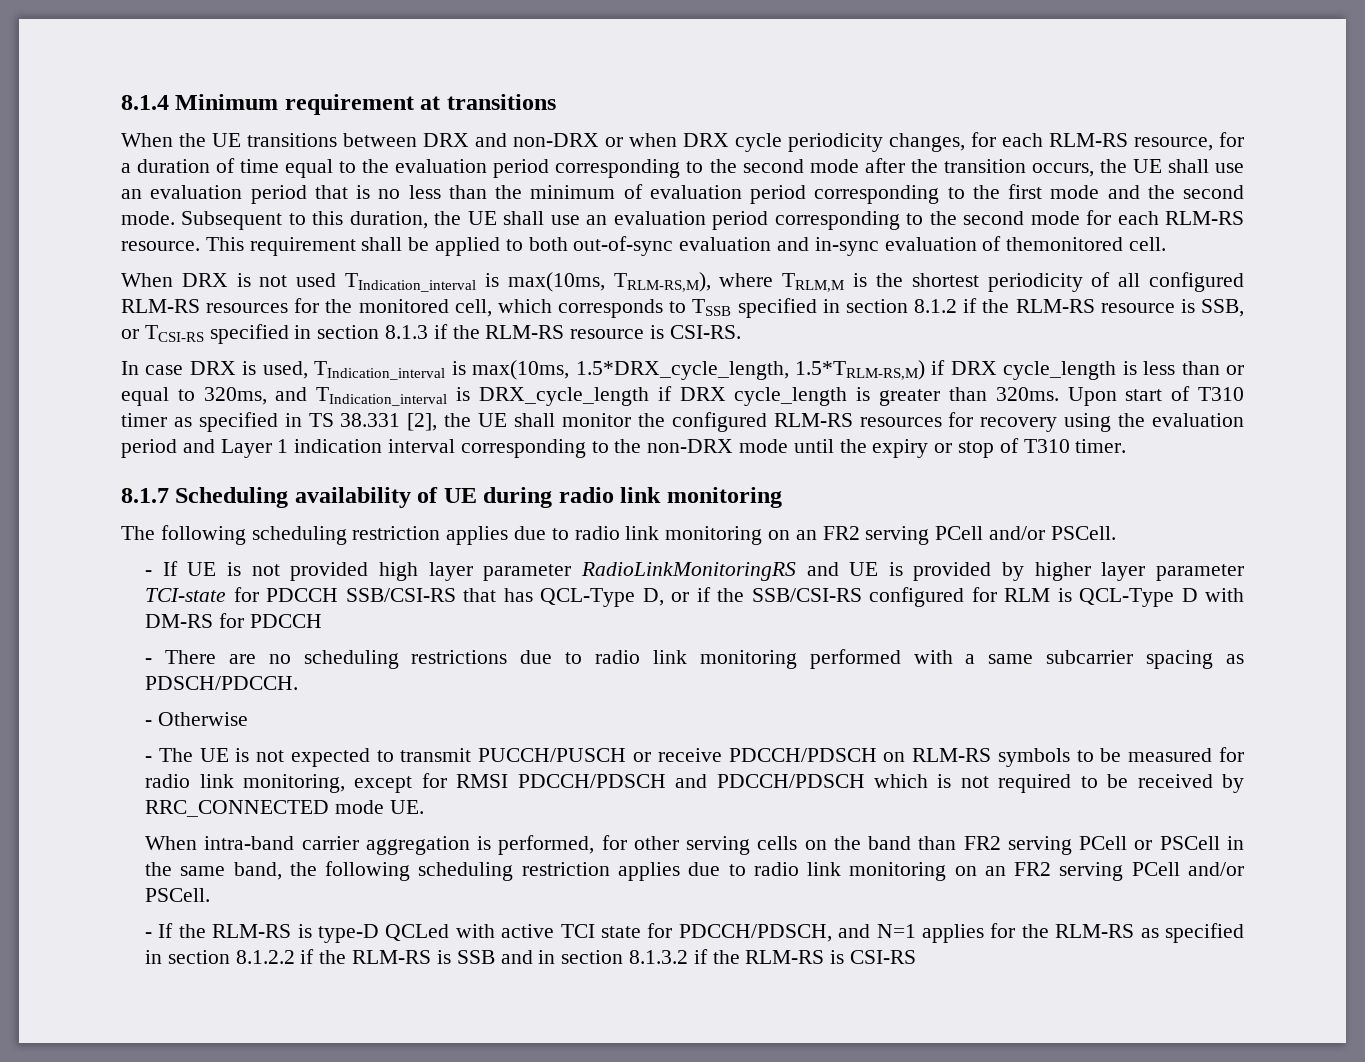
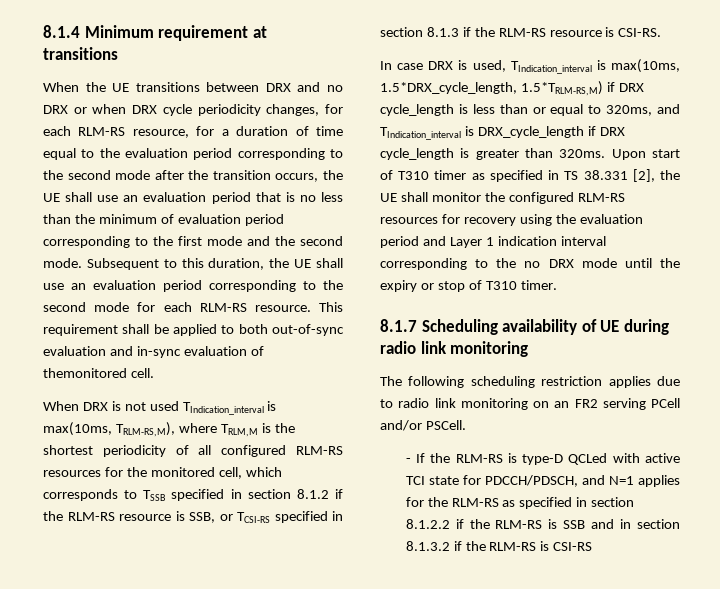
- When the UE transitions between DRX and non-DRX or when DRX cycle periodicity changes, for each RLM-RS resource, for a duration of time equal to the evaluation period corresponding to the second mode after the transition occurs, the UE shall use an evaluation period that is no less than the minimum of evaluation period corresponding to the first mode and the second mode.
+ When the UE transitions between DRX and no DRX or when DRX cycle periodicity changes, for each RLM-RS resource, for a duration of time equal to the evaluation period corresponding to the second mode after the transition occurs, the UE shall use an evaluation period that is no less than the minimum of evaluation period corresponding to the first mode and the second mode.
- Upon start of T310 timer as specified in TS 38.331 [2], the UE shall monitor the configured RLM-RS resources for recovery using the evaluation period and Layer 1 indication interval corresponding to the non-DRX mode until the expiry or stop of T310 timer.
+ Upon start of T310 timer as specified in TS 38.331 [2], the UE shall monitor the configured RLM-RS resources for recovery using the evaluation period and Layer 1 indication interval corresponding to the no DRX mode until the expiry or stop of T310 timer.
- - If UE is not provided high layer parameter RadioLinkMonitoringRS and UE is provided by higher layer parameter TCI-state for PDCCH SSB/CSI-RS that has QCL-Type D, or if the SSB/CSI-RS configured for RLM is QCL-Type D with DM-RS for PDCCH
- - There are no scheduling restrictions due to radio link monitoring performed with a same subcarrier spacing as PDSCH/PDCCH.
- - Otherwise
- - The UE is not expected to transmit PUCCH/PUSCH or receive PDCCH/PDSCH on RLM-RS symbols to be measured for radio link monitoring, except for RMSI PDCCH/PDSCH and PDCCH/PDSCH which is not required to be received by RRC_CONNECTED mode UE.
- When intra-band carrier aggregation is performed, for other serving cells on the band than FR2 serving PCell or PSCell in the same band, the following scheduling restriction applies due to radio link monitoring on an FR2 serving PCell and/or PSCell.

